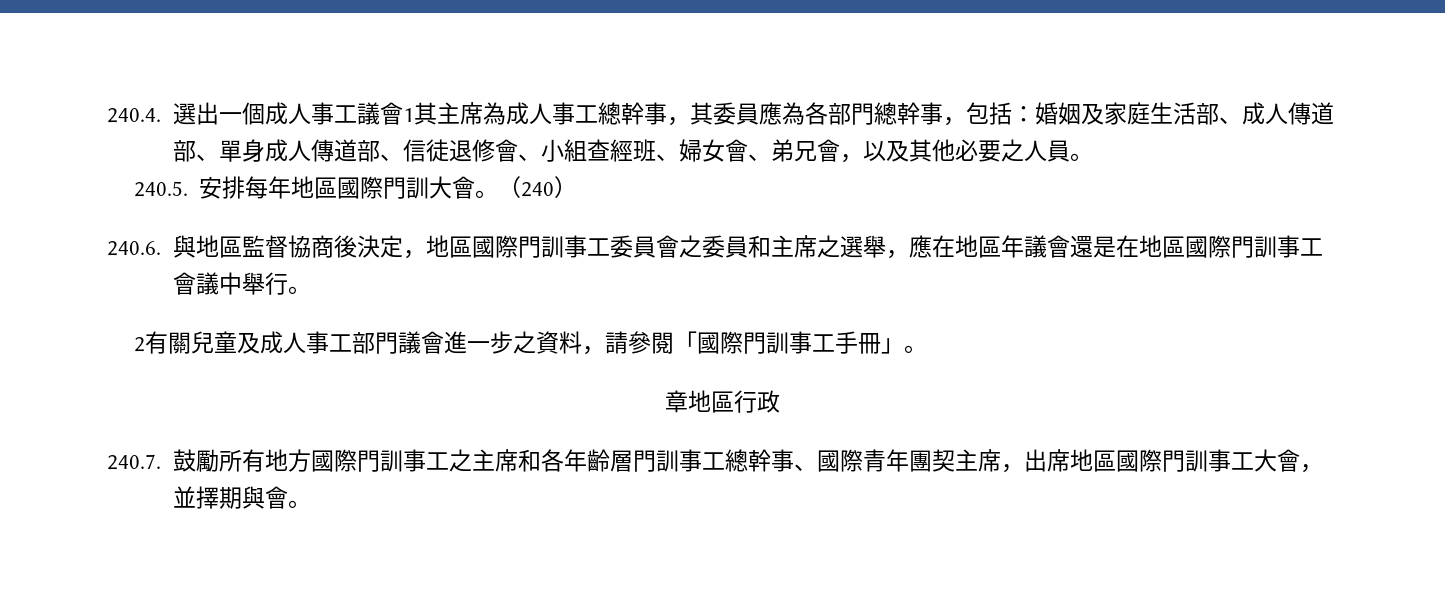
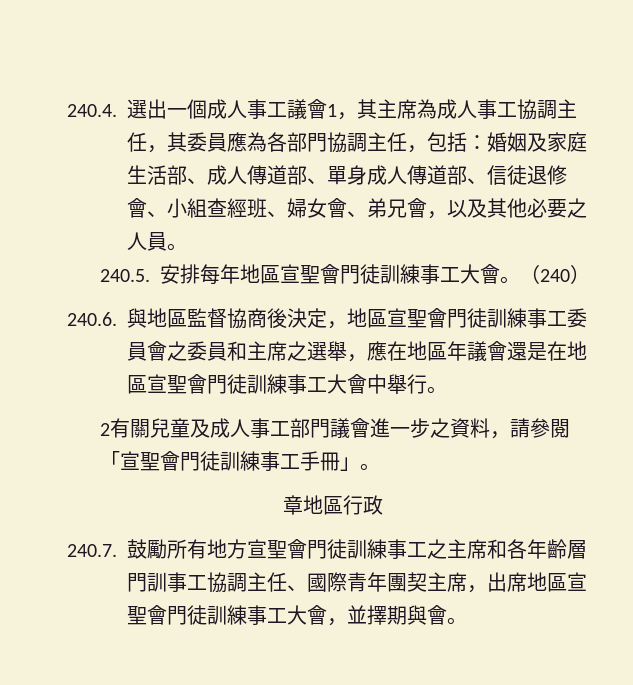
- 240.4.選出一個成人事工議會1其主席為成人事工總幹事，其委員應為各部門總幹事，包括：婚姻及家庭生活部、成人傳道部、單身成人傳道部、信徒退修會、小組查經班、婦女會、弟兄會，以及其他必要之人員。
+ 240.4.選出一個成人事工議會1，其主席為成人事工協調主任，其委員應為各部門協調主任，包括：婚姻及家庭生活部、成人傳道部、單身成人傳道部、信徒退修會、小組查經班、婦女會、弟兄會，以及其他必要之人員。
- 240.5.安排每年地區國際門訓大會。
+ 240.5.安排每年地區宣聖會門徒訓練事工大會。
- 240.6.與地區監督協商後決定，地區國際門訓事工委員會之委員和主席之選舉，應在地區年議會還是在地區國際門訓事工會議中舉行。
+ 240.6.與地區監督協商後決定，地區宣聖會門徒訓練事工委員會之委員和主席之選舉，應在地區年議會還是在地區宣聖會門徒訓練事工大會中舉行。
- 2有關兒童及成人事工部門議會進一步之資料，請參閱「國際門訓事工手冊」。
+ 2有關兒童及成人事工部門議會進一步之資料，請參閱「宣聖會門徒訓練事工手冊」。
- 240.7.鼓勵所有地方國際門訓事工之主席和各年齡層門訓事工總幹事、國際青年團契主席，出席地區國際門訓事工大會，並擇期與會。
+ 240.7.鼓勵所有地方宣聖會門徒訓練事工之主席和各年齡層門訓事工協調主任、國際青年團契主席，出席地區宣聖會門徒訓練事工大會，並擇期與會。

